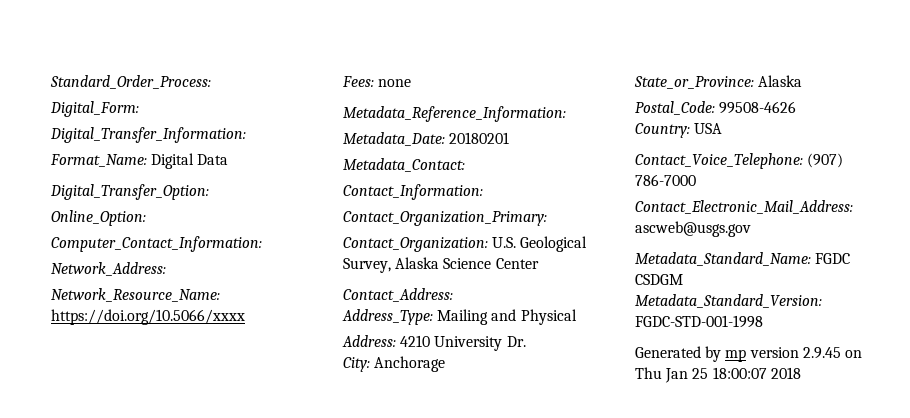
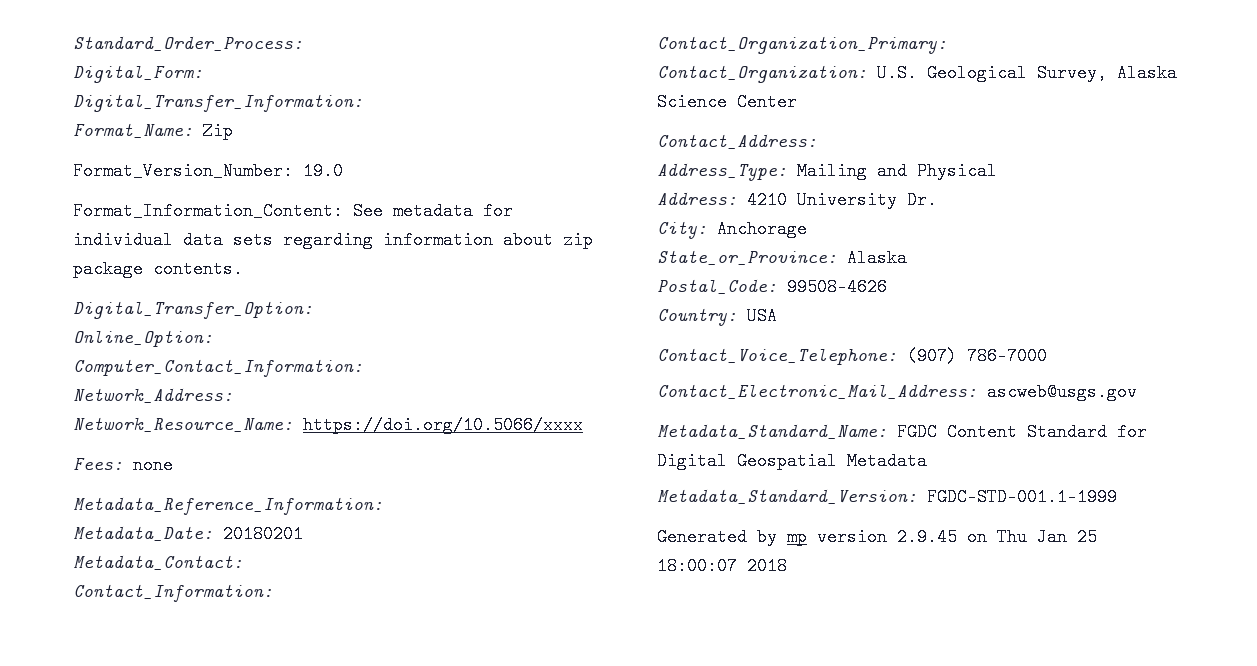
- Format_Name: Digital Data
+ Format_Name: Zip
+ Format_Version_Number: 19.0
+ Format_Information_Content: See metadata for individual data sets regarding information about zip package contents.
- Metadata_Standard_Name: FGDC CSDGM
+ Metadata_Standard_Name: FGDC Content Standard for Digital Geospatial Metadata
- Metadata_Standard_Version: FGDC-STD-001-1998
+ Metadata_Standard_Version: FGDC-STD-001.1-1999

